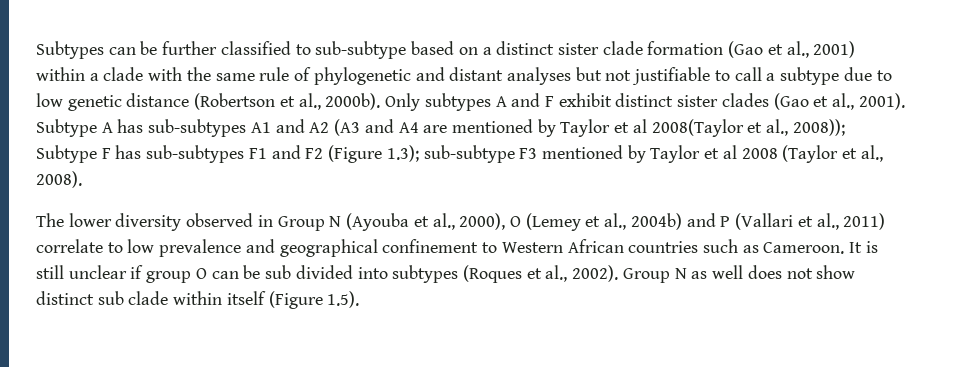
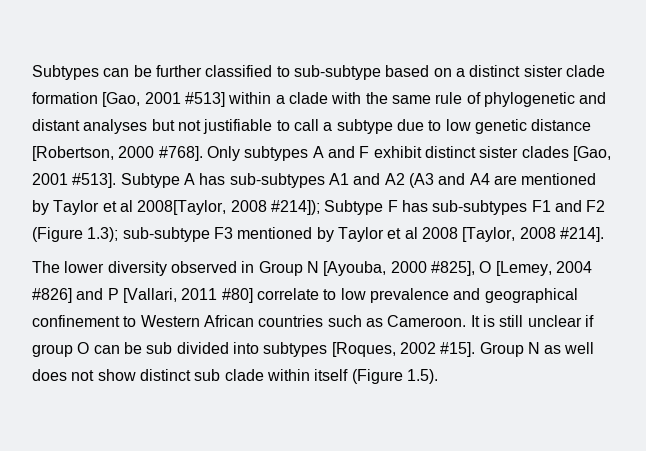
- Subtypes can be further classified to sub-subtype based on a distinct sister clade formation (Gao et al., 2001) within a clade with the same rule of phylogenetic and distant analyses but not justifiable to call a subtype due to low genetic distance (Robertson et al., 2000b).
+ Subtypes can be further classified to sub-subtype based on a distinct sister clade formation [Gao, 2001 #513] within a clade with the same rule of phylogenetic and distant analyses but not justifiable to call a subtype due to low genetic distance [Robertson, 2000 #768].
- Only subtypes A and F exhibit distinct sister clades (Gao et al., 2001).
+ Only subtypes A and F exhibit distinct sister clades [Gao, 2001 #513].
- Subtype A has sub-subtypes A1 and A2 (A3 and A4 are mentioned by Taylor et al 2008(Taylor et al., 2008)); Subtype F has sub-subtypes F1 and F2 (Figure 1.3); sub-subtype F3 mentioned by Taylor et al 2008 (Taylor et al., 2008).
+ Subtype A has sub-subtypes A1 and A2 (A3 and A4 are mentioned by Taylor et al 2008[Taylor, 2008 #214]); Subtype F has sub-subtypes F1 and F2 (Figure 1.3); sub-subtype F3 mentioned by Taylor et al 2008 [Taylor, 2008 #214].
- The lower diversity observed in Group N (Ayouba et al., 2000), O (Lemey et al., 2004b) and P (Vallari et al., 2011) correlate to low prevalence and geographical confinement to Western African countries such as Cameroon.
+ The lower diversity observed in Group N [Ayouba, 2000 #825], O [Lemey, 2004 #826] and P [Vallari, 2011 #80] correlate to low prevalence and geographical confinement to Western African countries such as Cameroon.
- It is still unclear if group O can be sub divided into subtypes (Roques et al., 2002).
+ It is still unclear if group O can be sub divided into subtypes [Roques, 2002 #15].

